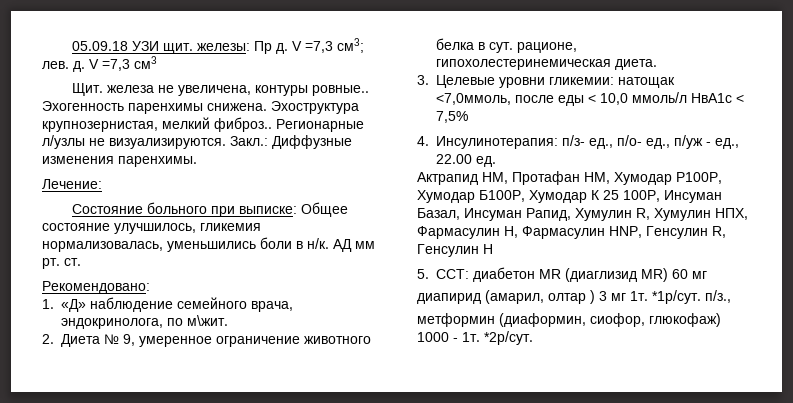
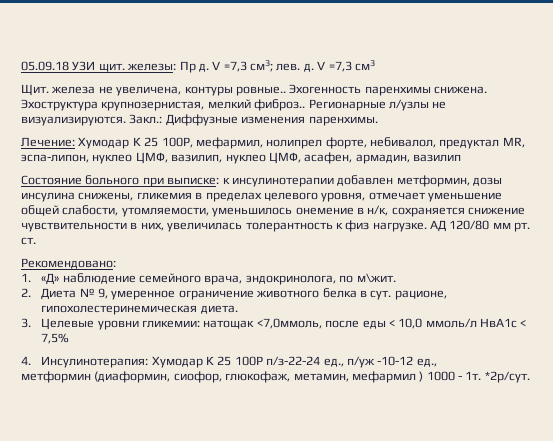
- Лечение:
- Состояние больного при выписке: Общее состояние улучшилось, гликемия нормализовалась, уменьшились боли в н/к. АД мм рт. ст.
+ Лечение: Хумодар К 25 100Р, мефармил, нолипрел форте, небивалол, предуктал MR, эспа-липон, нуклео ЦМФ, вазилип, нуклео ЦМФ, асафен, армадин, вазилип
+ Состояние больного при выписке: к инсулинотерапии добавлен метформин, дозы инсулина снижены, гликемия в пределах целевого уровня, отмечает уменьшение общей слабости, утомляемости, уменьшилось онемение в н/к, сохраняется снижение чувствительности в них, увеличилась толерантность к физ нагрузке. АД 120/80 мм рт. ст.
- 4. Инсулинотерапия: п/з- ед., п/о- ед., п/уж - ед., 22.00 ед.
- Актрапид НМ, Протафан НМ, Хумодар Р100Р, Хумодар Б100Р, Хумодар К 25 100Р, Инсуман Базал, Инсуман Рапид, Хумулин R, Хумулин НПХ, Фармасулин Н, Фармасулин НNР, Генсулин R, Генсулин Н
- 5. ССТ: диабетон МR (диаглизид МR) 60 мг
- диапирид (амарил, олтар ) 3 мг 1т. *1р/сут. п/з.,
+ 4. Инсулинотерапия: Хумодар К 25 100Р п/з-22-24 ед., п/уж -10-12 ед.,
- метформин (диаформин, сиофор, глюкофаж) 1000 - 1т.
+ метформин (диаформин, сиофор, глюкофаж, метамин, мефармил ) 1000 - 1т.

